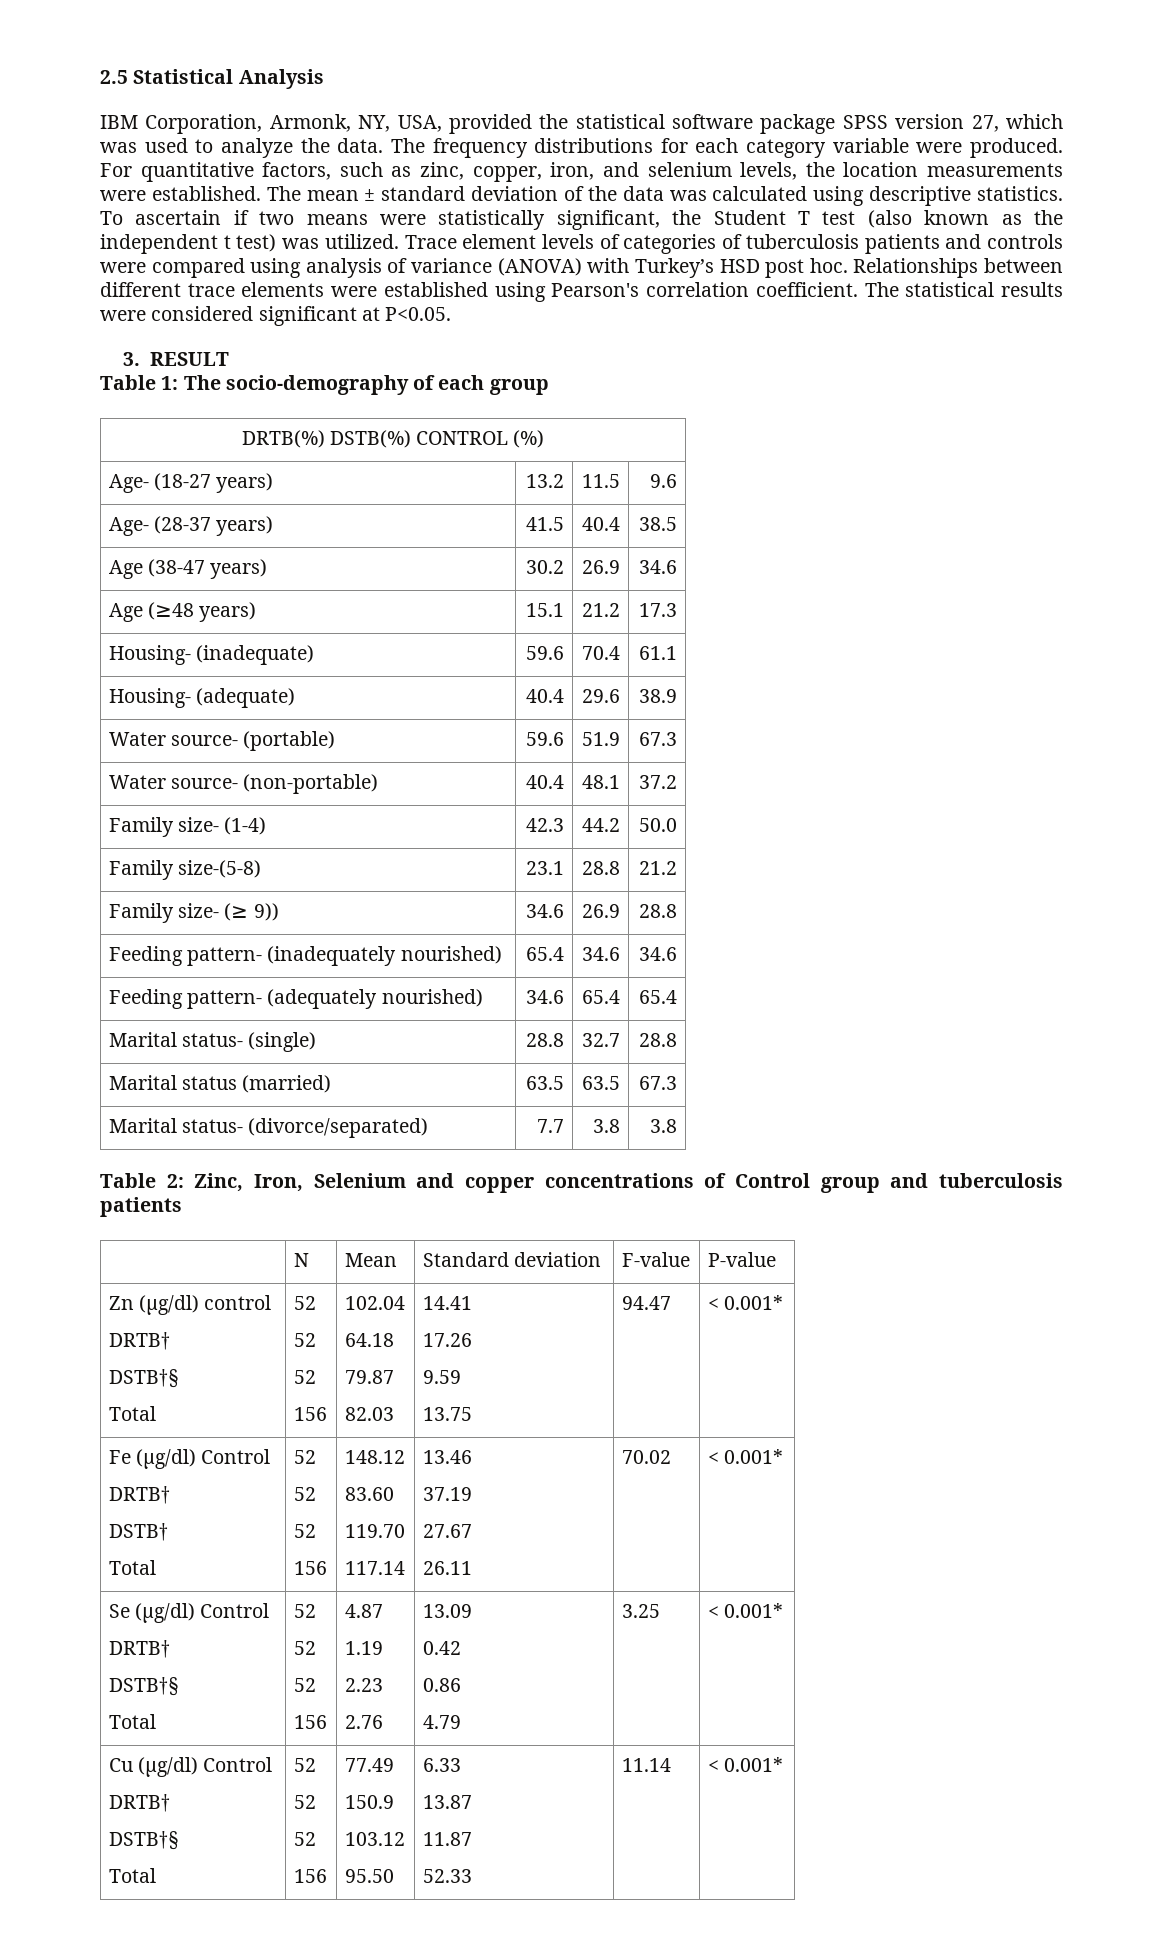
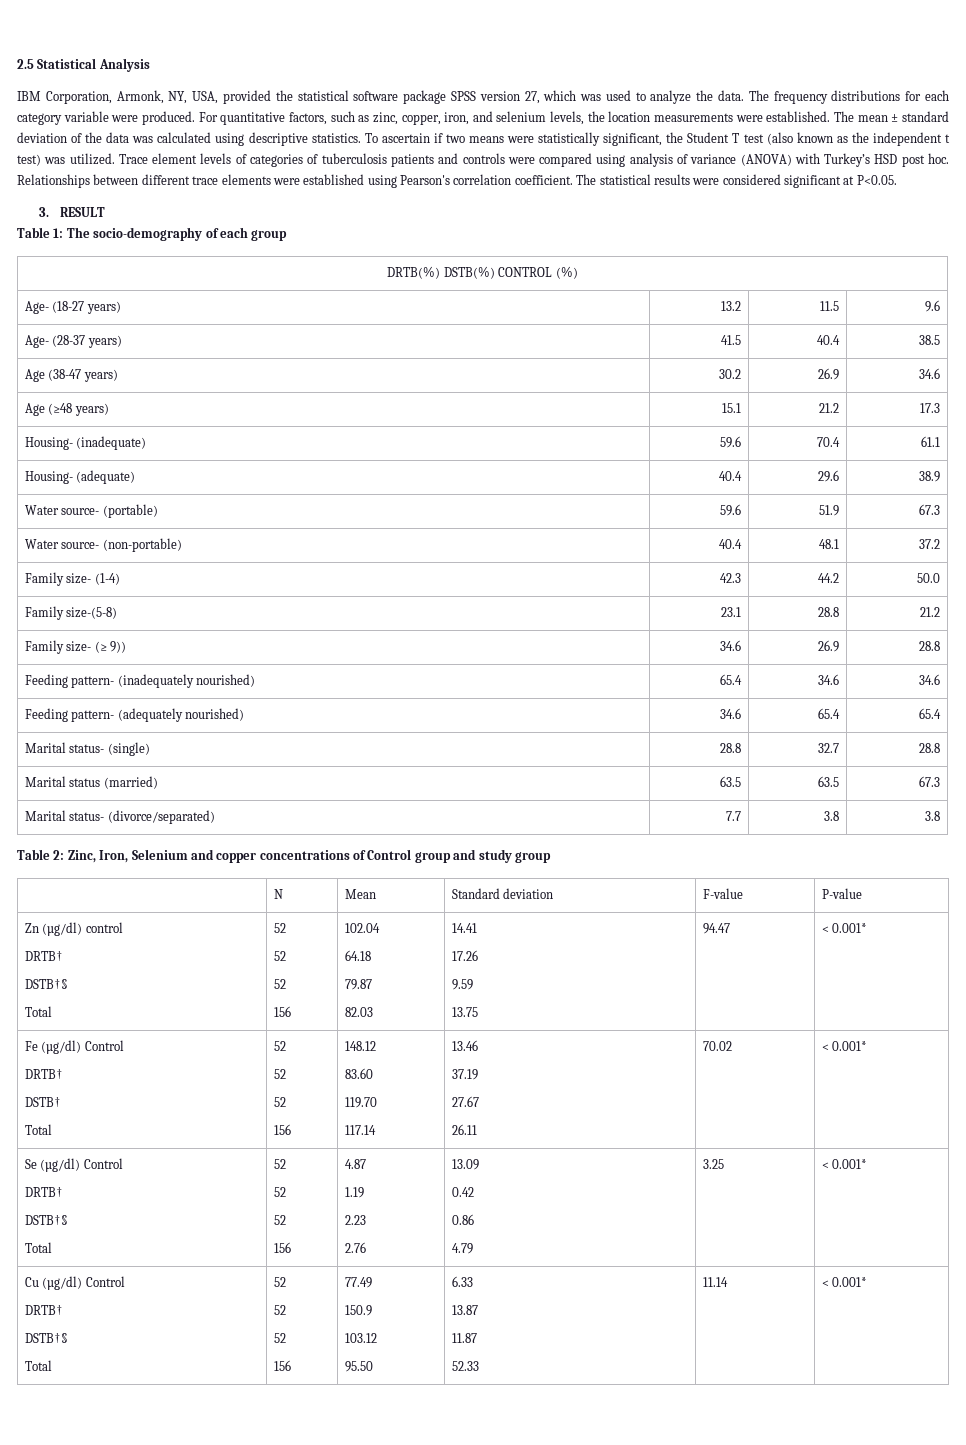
- Table 2: Zinc, Iron, Selenium and copper concentrations of Control group and tuberculosis patients
+ Table 2: Zinc, Iron, Selenium and copper concentrations of Control group and study group

